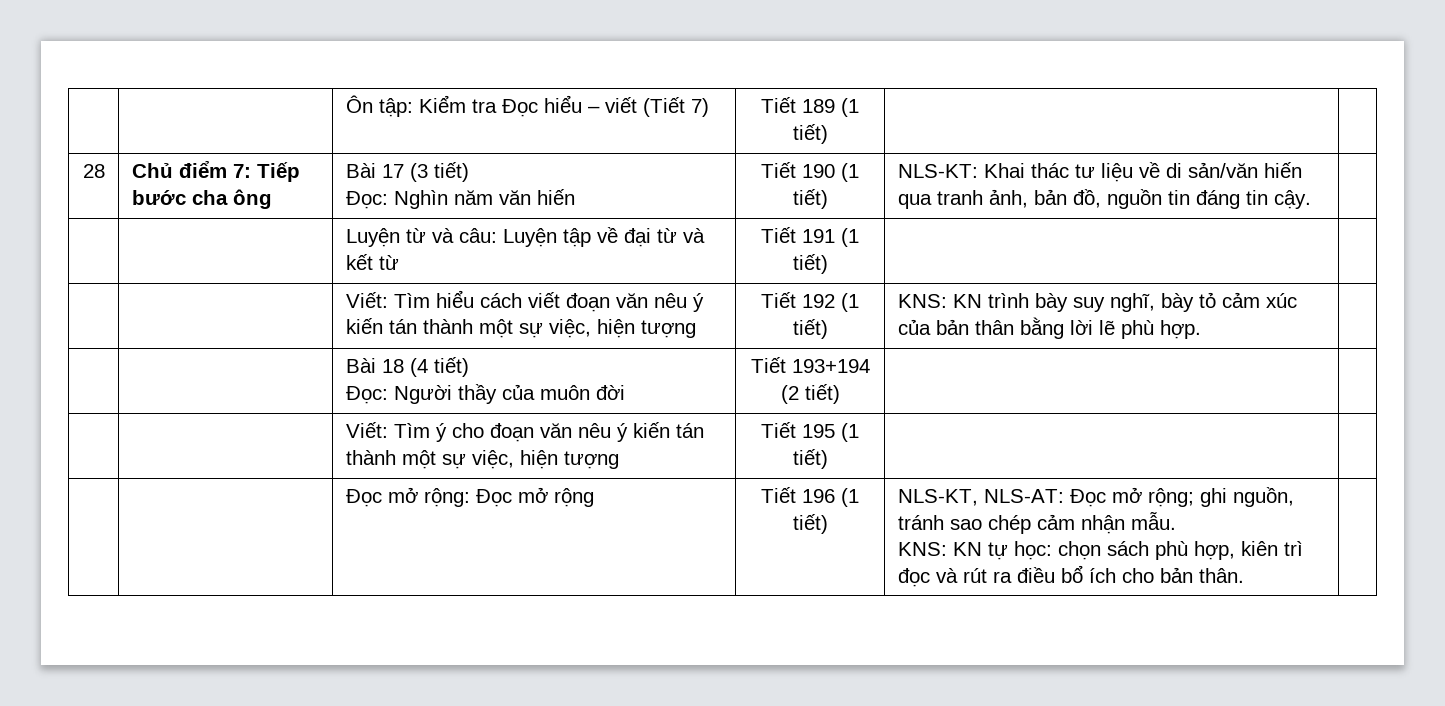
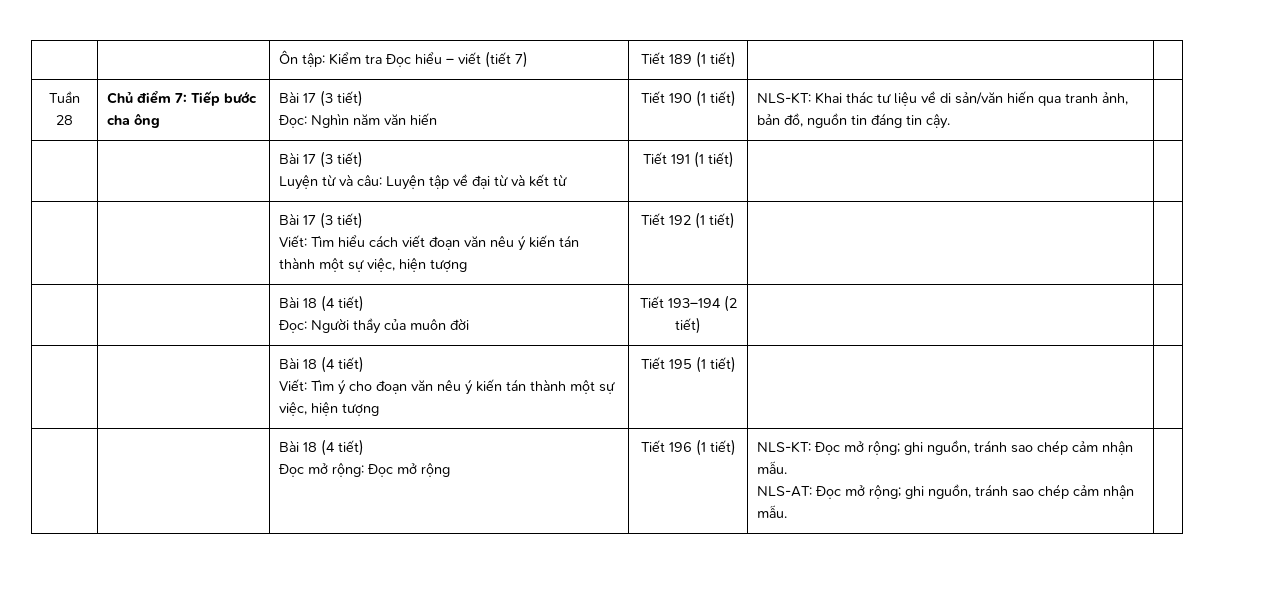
- | | Ôn tập: Kiểm tra Đọc hiểu – viết (Tiết 7) | Tiết 189 (1 tiết) | |
+ | | Ôn tập: Kiểm tra Đọc hiểu – viết (tiết 7) | Tiết 189 (1 tiết) | |
- 28
+ Tuần 28
  NLS-KT: Khai thác tư liệu về di sản/văn hiến qua tranh ảnh, bản đồ, nguồn tin đáng tin cậy. |
- | | Luyện từ và câu: Luyện tập về đại từ và kết từ | Tiết 191 (1 tiết) | |
- | | Viết: Tìm hiểu cách viết đoạn văn nêu ý kiến tán thành một sự việc, hiện tượng | Tiết 192 (1 tiết) | KNS: KN trình bày suy nghĩ, bày tỏ cảm xúc của bản thân bằng lời lẽ phù hợp. |
+ | | Bài 17 (3 tiết)
+ Luyện từ và câu: Luyện tập về đại từ và kết từ | Tiết 191 (1 tiết) | |
+ | | Bài 17 (3 tiết)
+ Viết: Tìm hiểu cách viết đoạn văn nêu ý kiến tán thành một sự việc, hiện tượng | Tiết 192 (1 tiết) | |
  | | Bài 18 (4 tiết)
- Đọc: Người thầy của muôn đời | Tiết 193+194 (2 tiết) | |
- | | Viết: Tìm ý cho đoạn văn nêu ý kiến tán thành một sự việc, hiện tượng | Tiết 195 (1 tiết) | |
+ Đọc: Người thầy của muôn đời | Tiết 193–194 (2 tiết) | |
+ | | Bài 18 (4 tiết)
+ Viết: Tìm ý cho đoạn văn nêu ý kiến tán thành một sự việc, hiện tượng | Tiết 195 (1 tiết) | |
+ | | Bài 18 (4 tiết)
- NLS-KT, NLS-AT: Đọc mở rộng; ghi nguồn, tránh sao chép cảm nhận mẫu.
+ NLS-KT: Đọc mở rộng; ghi nguồn, tránh sao chép cảm nhận mẫu.
+ NLS-AT: Đọc mở rộng; ghi nguồn, tránh sao chép cảm nhận mẫu.
- KNS: KN tự học: chọn sách phù hợp, kiên trì đọc và rút ra điều bổ ích cho bản thân.

